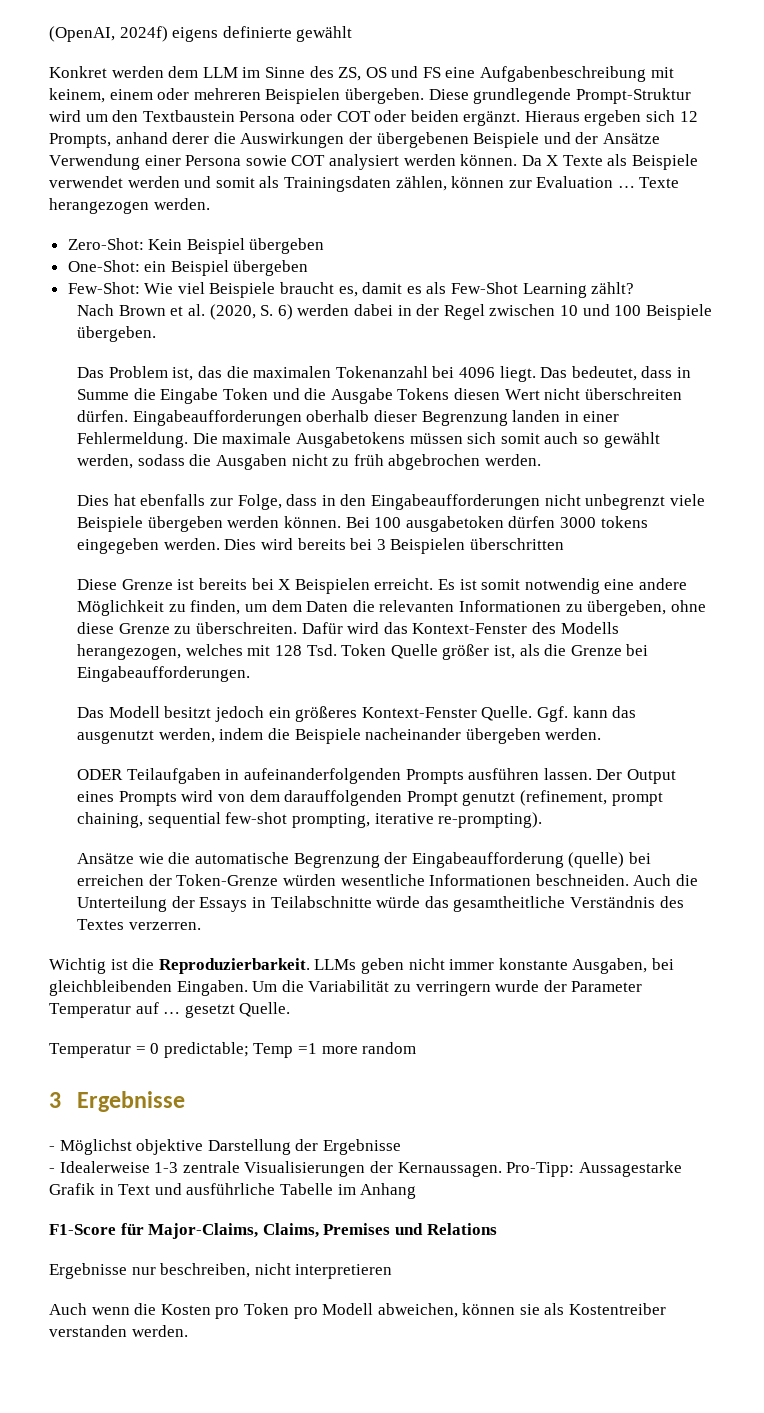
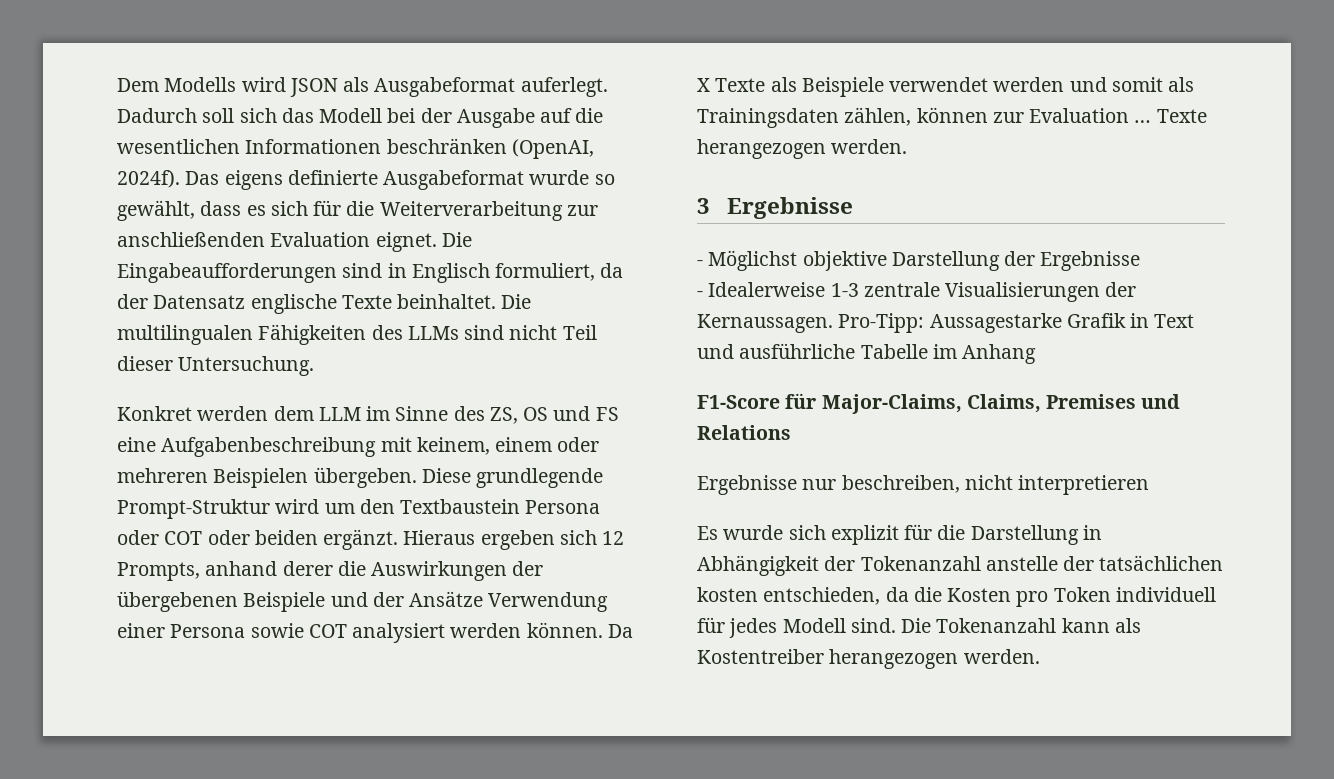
- (OpenAI, 2024f) eigens definierte gewählt
+ Dem Modells wird JSON als Ausgabeformat auferlegt. Dadurch soll sich das Modell bei der Ausgabe auf die wesentlichen Informationen beschränken (OpenAI, 2024f). Das eigens definierte Ausgabeformat wurde so gewählt, dass es sich für die Weiterverarbeitung zur anschließenden Evaluation eignet. Die Eingabeaufforderungen sind in Englisch formuliert, da der Datensatz englische Texte beinhaltet. Die multilingualen Fähigkeiten des LLMs sind nicht Teil dieser Untersuchung.
- Zero-Shot: Kein Beispiel übergeben
- One-Shot: ein Beispiel übergeben
- Few-Shot: Wie viel Beispiele braucht es, damit es als Few-Shot Learning zählt?
- Nach Brown et al. (2020, S. 6) werden dabei in der Regel zwischen 10 und 100 Beispiele übergeben.
- Das Problem ist, das die maximalen Tokenanzahl bei 4096 liegt. Das bedeutet, dass in Summe die Eingabe Token und die Ausgabe Tokens diesen Wert nicht überschreiten dürfen. Eingabeaufforderungen oberhalb dieser Begrenzung landen in einer Fehlermeldung. Die maximale Ausgabetokens müssen sich somit auch so gewählt werden, sodass die Ausgaben nicht zu früh abgebrochen werden.
- Dies hat ebenfalls zur Folge, dass in den Eingabeaufforderungen nicht unbegrenzt viele Beispiele übergeben werden können. Bei 100 ausgabetoken dürfen 3000 tokens eingegeben werden. Dies wird bereits bei 3 Beispielen überschritten
- Diese Grenze ist bereits bei X Beispielen erreicht. Es ist somit notwendig eine andere Möglichkeit zu finden, um dem Daten die relevanten Informationen zu übergeben, ohne diese Grenze zu überschreiten. Dafür wird das Kontext-Fenster des Modells herangezogen, welches mit 128 Tsd. Token Quelle größer ist, als die Grenze bei Eingabeaufforderungen.
- Das Modell besitzt jedoch ein größeres Kontext-Fenster Quelle. Ggf. kann das ausgenutzt werden, indem die Beispiele nacheinander übergeben werden.
- ODER Teilaufgaben in aufeinanderfolgenden Prompts ausführen lassen. Der Output eines Prompts wird von dem darauffolgenden Prompt genutzt (refinement, prompt chaining, sequential few-shot prompting, iterative re-prompting).
- Ansätze wie die automatische Begrenzung der Eingabeaufforderung (quelle) bei erreichen der Token-Grenze würden wesentliche Informationen beschneiden. Auch die Unterteilung der Essays in Teilabschnitte würde das gesamtheitliche Verständnis des Textes verzerren.
- Wichtig ist die Reproduzierbarkeit. LLMs geben nicht immer konstante Ausgaben, bei gleichbleibenden Eingaben. Um die Variabilität zu verringern wurde der Parameter Temperatur auf … gesetzt Quelle.
- Temperatur = 0 predictable; Temp =1 more random
- Auch wenn die Kosten pro Token pro Modell abweichen, können sie als Kostentreiber verstanden werden.
+ Es wurde sich explizit für die Darstellung in Abhängigkeit der Tokenanzahl anstelle der tatsächlichen kosten entschieden, da die Kosten pro Token individuell für jedes Modell sind. Die Tokenanzahl kann als Kostentreiber herangezogen werden.

